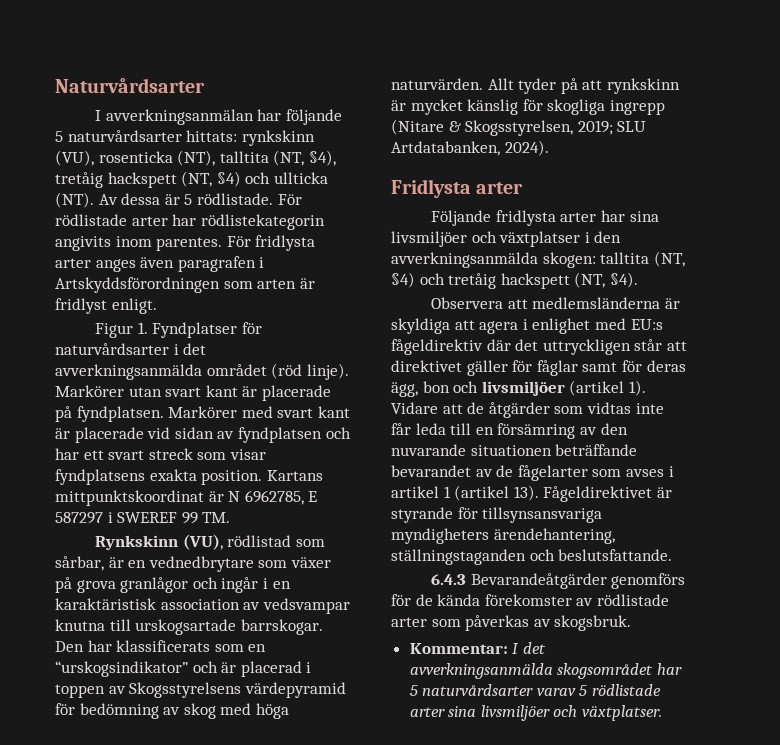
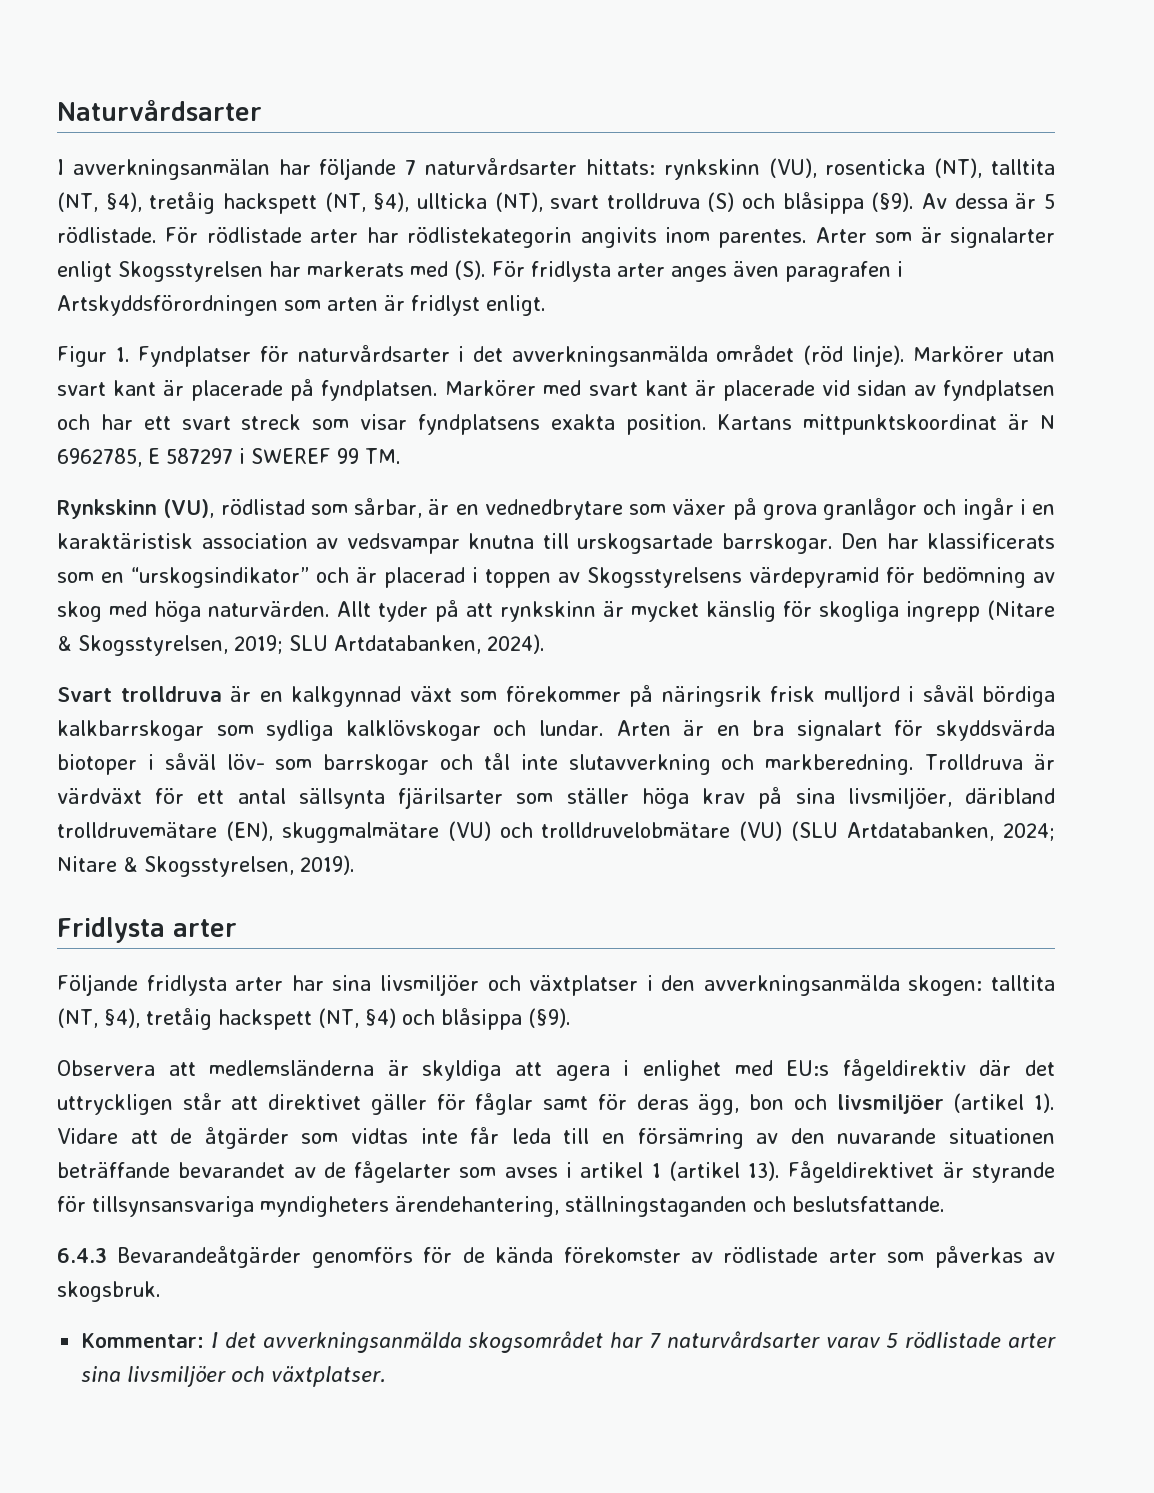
- I avverkningsanmälan har följande 5 naturvårdsarter hittats: rynkskinn (VU), rosenticka (NT), talltita (NT, §4), tretåig hackspett (NT, §4) och ullticka (NT). Av dessa är 5 rödlistade.
+ I avverkningsanmälan har följande 7 naturvårdsarter hittats: rynkskinn (VU), rosenticka (NT), talltita (NT, §4), tretåig hackspett (NT, §4), ullticka (NT), svart trolldruva (S) och blåsippa (§9). Av dessa är 5 rödlistade.
- För fridlysta arter anges även paragrafen i Artskyddsförordningen som arten är fridlyst enligt.
+ Arter som är signalarter enligt Skogsstyrelsen har markerats med (S). För fridlysta arter anges även paragrafen i Artskyddsförordningen som arten är fridlyst enligt.
+ Svart trolldruva är en kalkgynnad växt som förekommer på näringsrik frisk mulljord i såväl bördiga kalkbarrskogar som sydliga kalklövskogar och lundar. Arten är en bra signalart för skyddsvärda biotoper i såväl löv- som barrskogar och tål inte slutavverkning och markberedning. Trolldruva är värdväxt för ett antal sällsynta fjärilsarter som ställer höga krav på sina livsmiljöer, däribland trolldruvemätare (EN), skuggmalmätare (VU) och trolldruvelobmätare (VU) (SLU Artdatabanken, 2024; Nitare & Skogsstyrelsen, 2019).
- Följande fridlysta arter har sina livsmiljöer och växtplatser i den avverkningsanmälda skogen: talltita (NT, §4) och tretåig hackspett (NT, §4).
+ Följande fridlysta arter har sina livsmiljöer och växtplatser i den avverkningsanmälda skogen: talltita (NT, §4), tretåig hackspett (NT, §4) och blåsippa (§9).
- Kommentar: I det avverkningsanmälda skogsområdet har 5 naturvårdsarter varav 5 rödlistade arter sina livsmiljöer och växtplatser.
+ Kommentar: I det avverkningsanmälda skogsområdet har 7 naturvårdsarter varav 5 rödlistade arter sina livsmiljöer och växtplatser.

